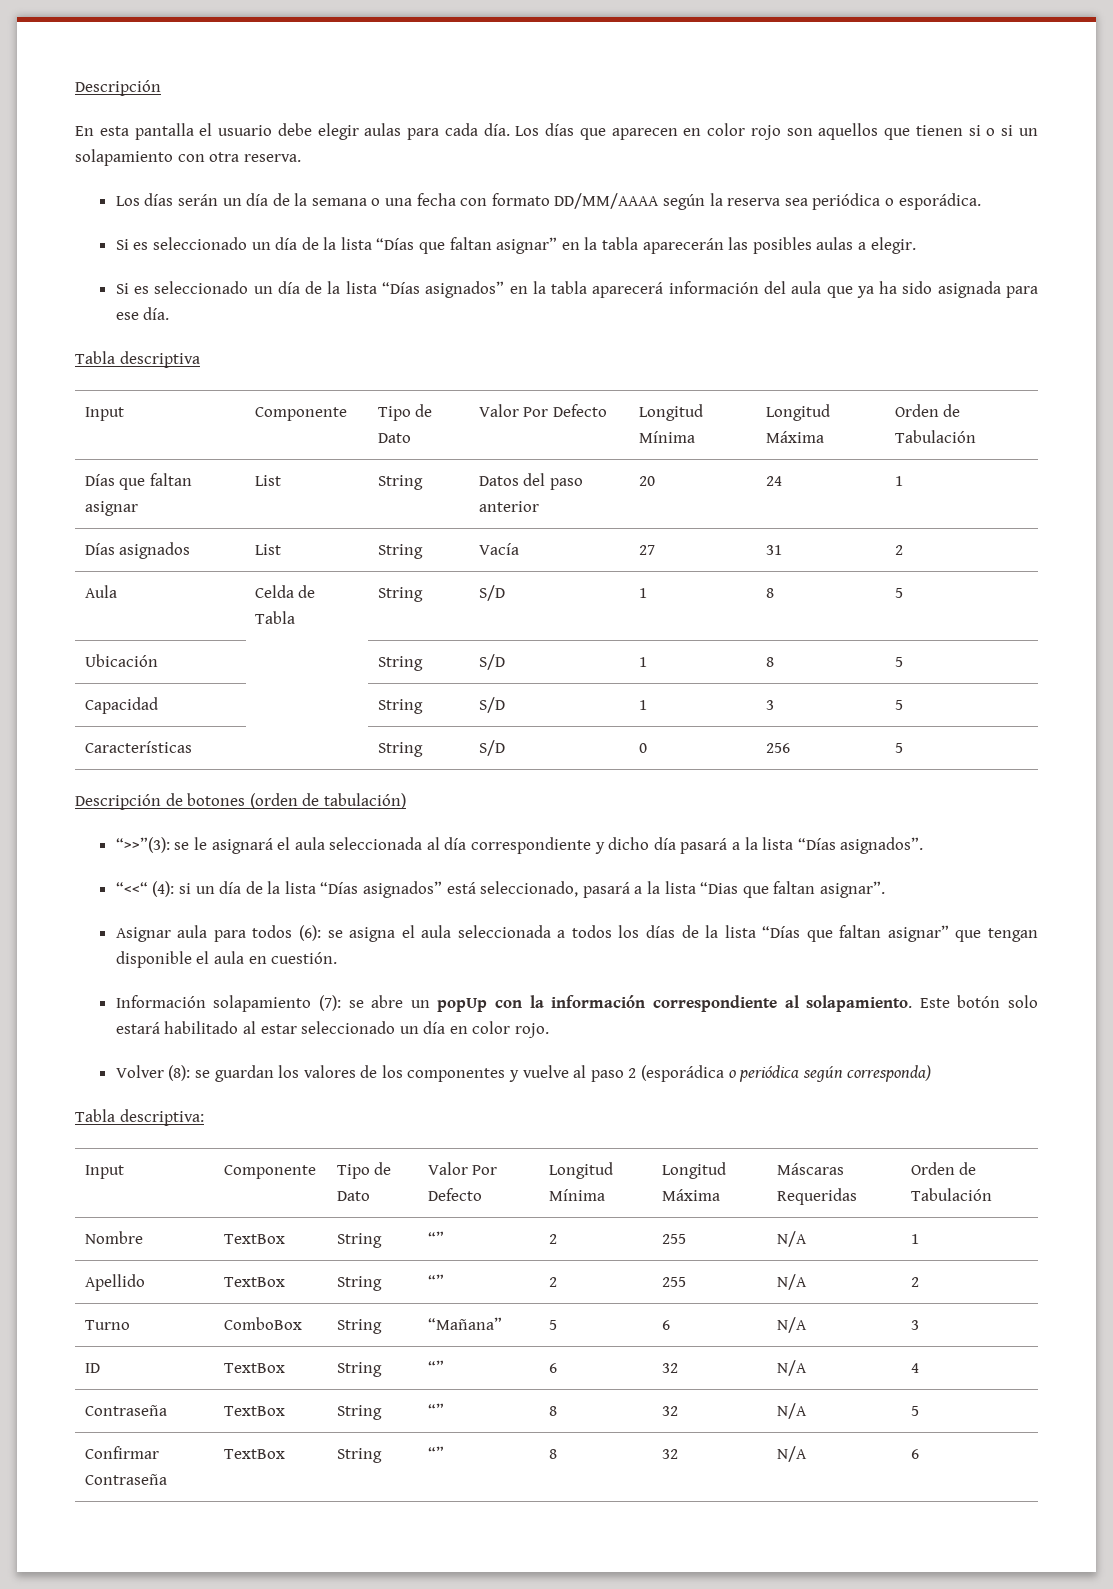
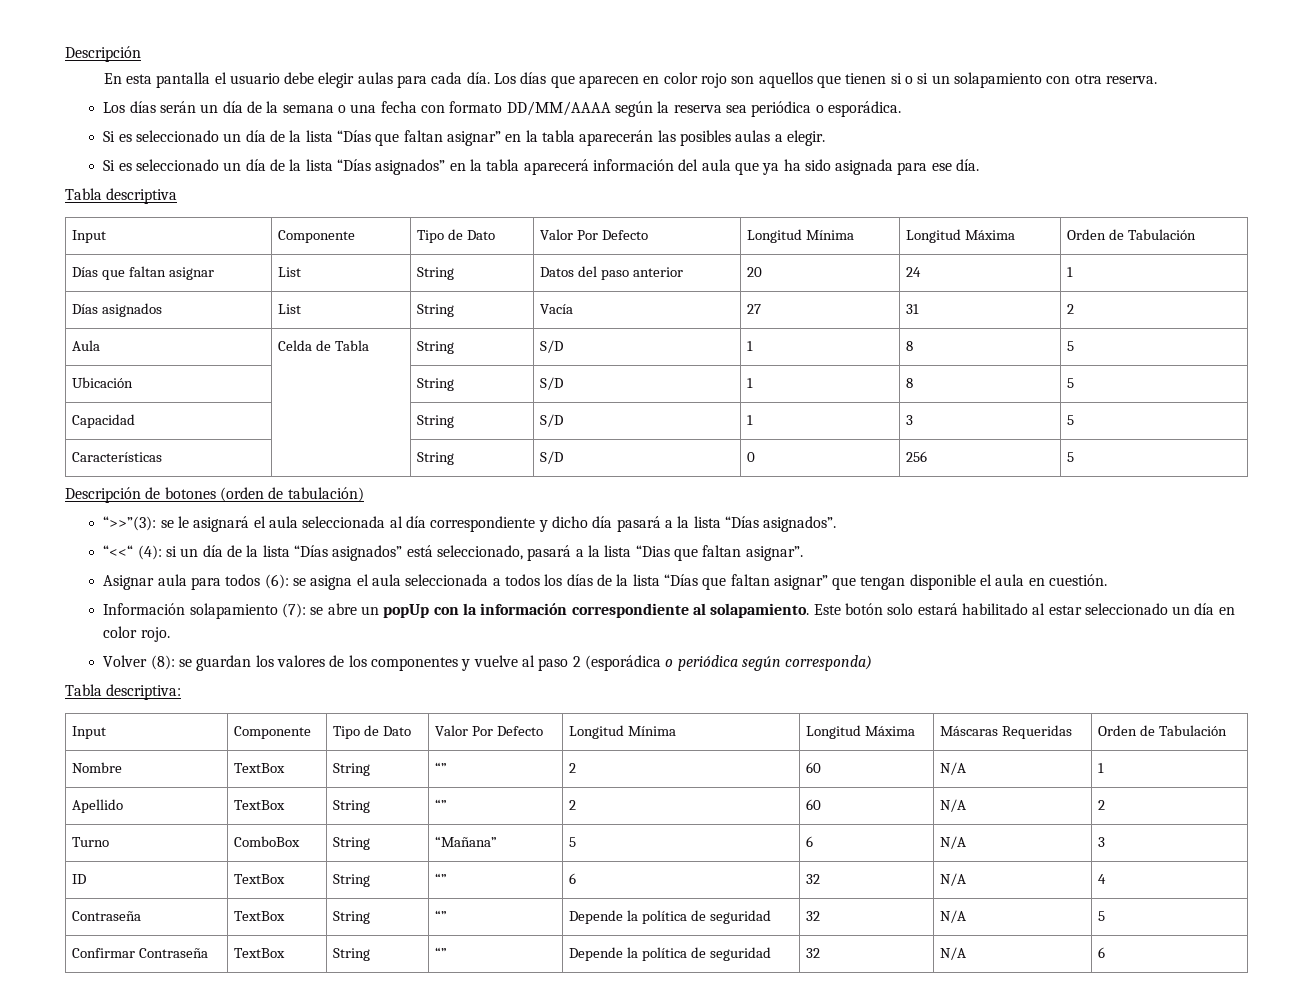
- Nombre | TextBox | String | “” | 2 | 255 | N/A | 1
+ Nombre | TextBox | String | “” | 2 | 60 | N/A | 1
- Apellido | TextBox | String | “” | 2 | 255 | N/A | 2
+ Apellido | TextBox | String | “” | 2 | 60 | N/A | 2
- Contraseña | TextBox | String | “” | 8 | 32 | N/A | 5
+ Contraseña | TextBox | String | “” | Depende la política de seguridad | 32 | N/A | 5
- Confirmar Contraseña | TextBox | String | “” | 8 | 32 | N/A | 6
+ Confirmar Contraseña | TextBox | String | “” | Depende la política de seguridad | 32 | N/A | 6

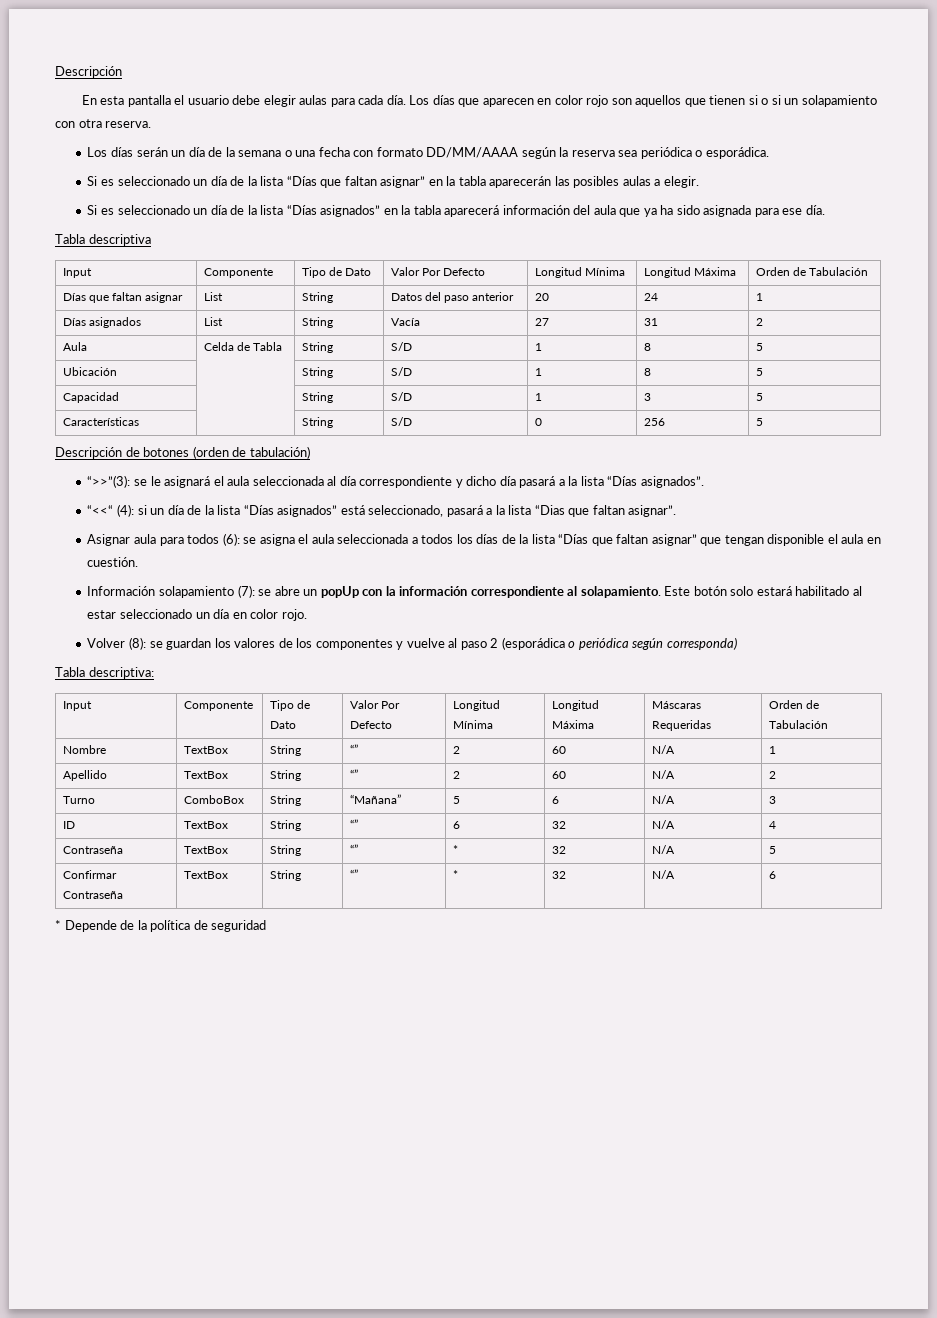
- Contraseña | TextBox | String | “” | Depende la política de seguridad | 32 | N/A | 5
+ Contraseña | TextBox | String | “” | * | 32 | N/A | 5
- Confirmar Contraseña | TextBox | String | “” | Depende la política de seguridad | 32 | N/A | 6
+ Confirmar Contraseña | TextBox | String | “” | * | 32 | N/A | 6
+ * Depende de la política de seguridad

